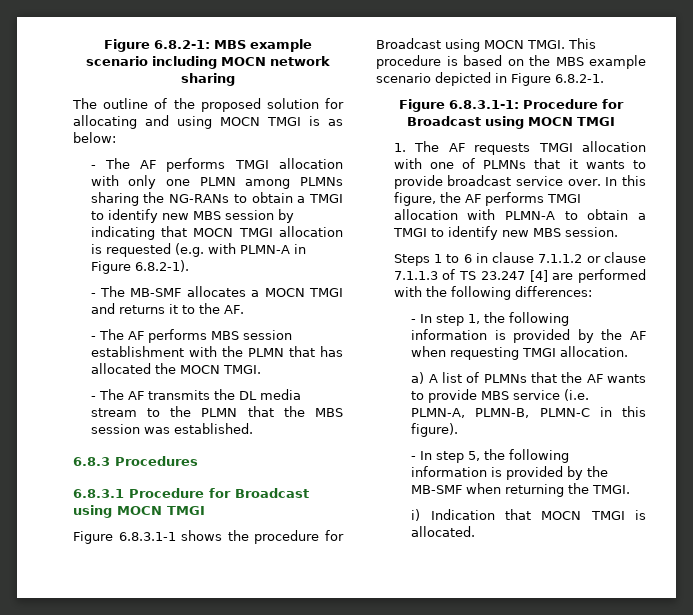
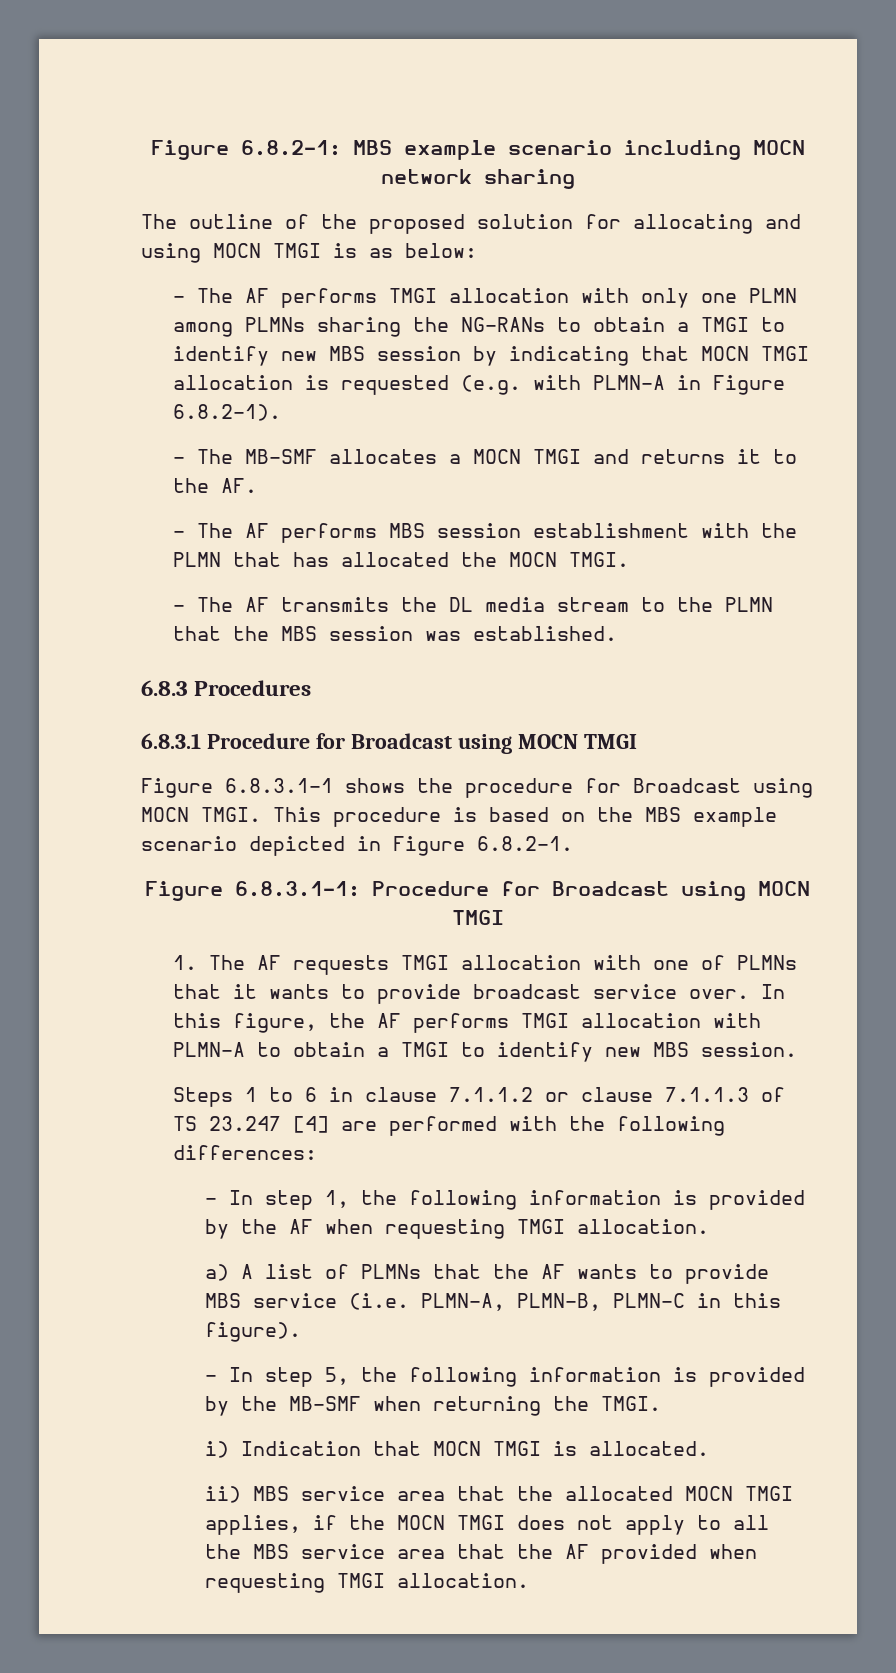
+ ii) MBS service area that the allocated MOCN TMGI applies, if the MOCN TMGI does not apply to all the MBS service area that the AF provided when requesting TMGI allocation.

